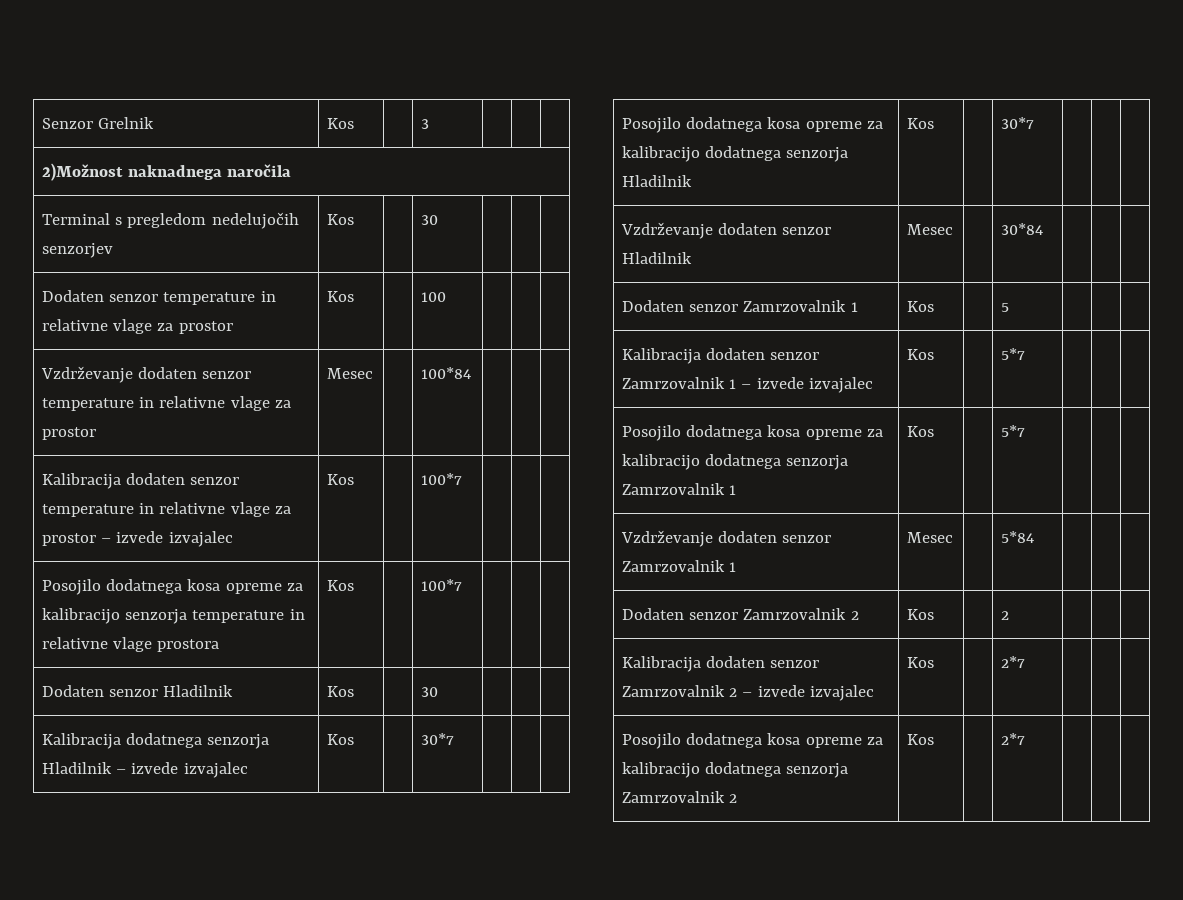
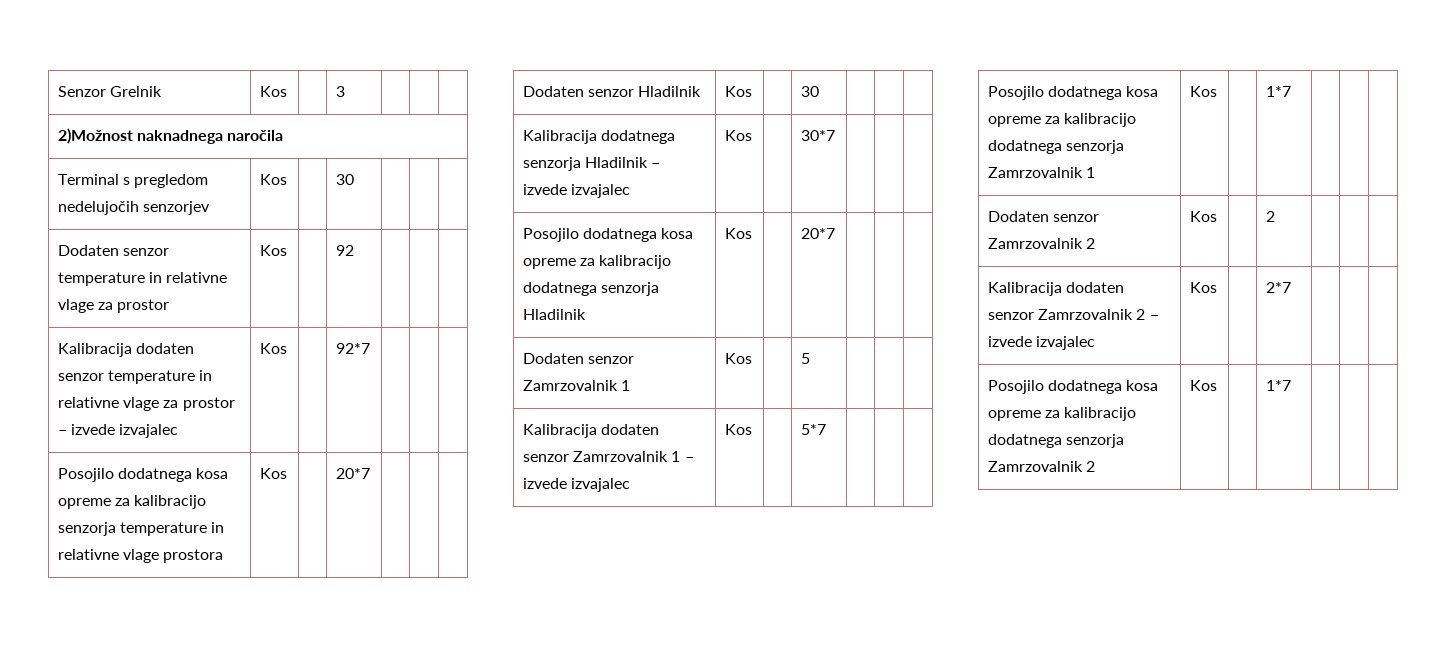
- Dodaten senzor temperature in relativne vlage za prostor | Kos | | 100 | | |
- Vzdrževanje dodaten senzor temperature in relativne vlage za prostor | Mesec | | 100*84 | | |
+ Dodaten senzor temperature in relativne vlage za prostor | Kos | | 92 | | |
- Kalibracija dodaten senzor temperature in relativne vlage za prostor – izvede izvajalec | Kos | | 100*7 | | |
+ Kalibracija dodaten senzor temperature in relativne vlage za prostor – izvede izvajalec | Kos | | 92*7 | | |
- Posojilo dodatnega kosa opreme za kalibracijo senzorja temperature in relativne vlage prostora | Kos | | 100*7 | | |
+ Posojilo dodatnega kosa opreme za kalibracijo senzorja temperature in relativne vlage prostora | Kos | | 20*7 | | |
- Posojilo dodatnega kosa opreme za kalibracijo dodatnega senzorja Hladilnik | Kos | | 30*7 | | |
- Vzdrževanje dodaten senzor Hladilnik | Mesec | | 30*84 | | |
+ Posojilo dodatnega kosa opreme za kalibracijo dodatnega senzorja Hladilnik | Kos | | 20*7 | | |
- Posojilo dodatnega kosa opreme za kalibracijo dodatnega senzorja Zamrzovalnik 1 | Kos | | 5*7 | | |
- Vzdrževanje dodaten senzor Zamrzovalnik 1 | Mesec | | 5*84 | | |
+ Posojilo dodatnega kosa opreme za kalibracijo dodatnega senzorja Zamrzovalnik 1 | Kos | | 1*7 | | |
- Posojilo dodatnega kosa opreme za kalibracijo dodatnega senzorja Zamrzovalnik 2 | Kos | | 2*7 | | |
+ Posojilo dodatnega kosa opreme za kalibracijo dodatnega senzorja Zamrzovalnik 2 | Kos | | 1*7 | | |

